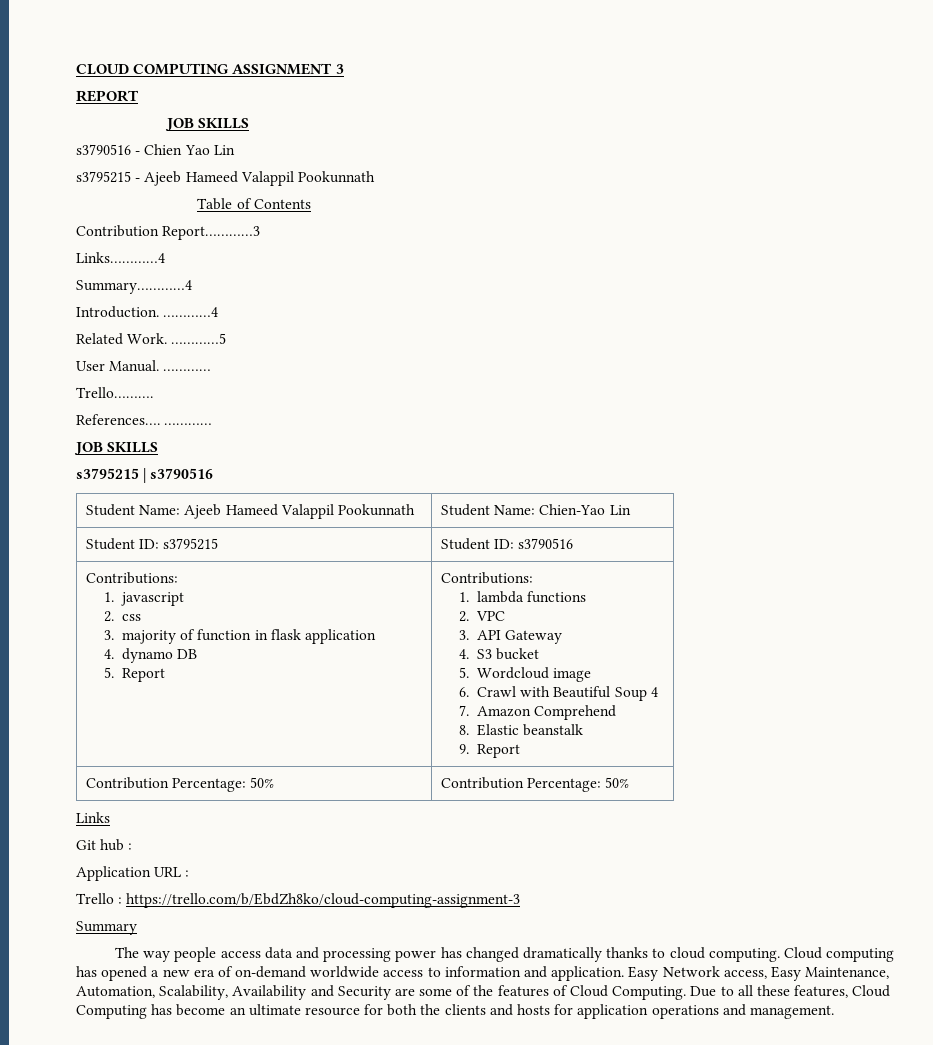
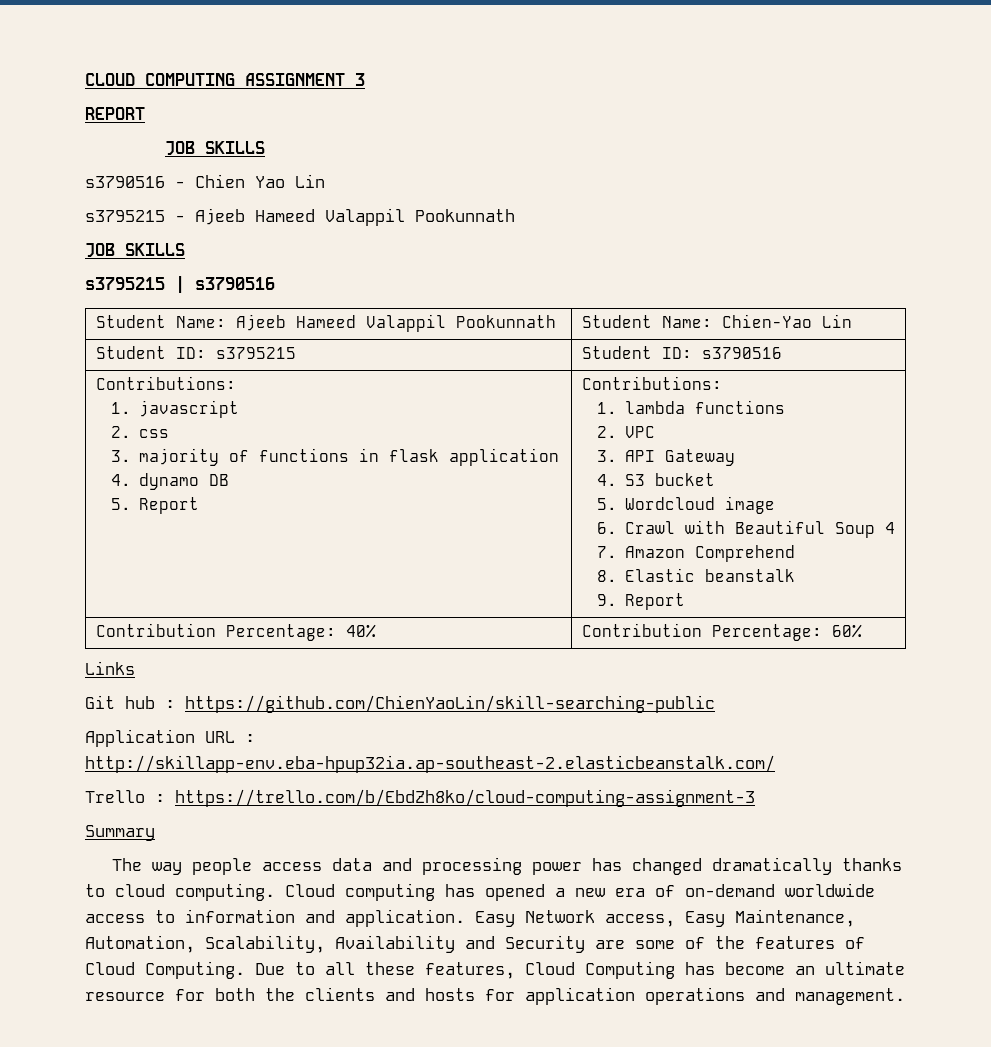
- Table of Contents
- Contribution Report…………3
- Links…………4
- Summary…………4
- Introduction. …………4
- Related Work. …………5
- User Manual. …………
- Trello……….
- References…. …………
- 3. majority of function in flask application
+ 3. majority of functions in flask application
- Contribution Percentage: 50% | Contribution Percentage: 50%
+ Contribution Percentage: 40% | Contribution Percentage: 60%
- Git hub :
+ Git hub : https://github.com/ChienYaoLin/skill-searching-public
- Application URL :
+ Application URL : http://skillapp-env.eba-hpup32ia.ap-southeast-2.elasticbeanstalk.com/

